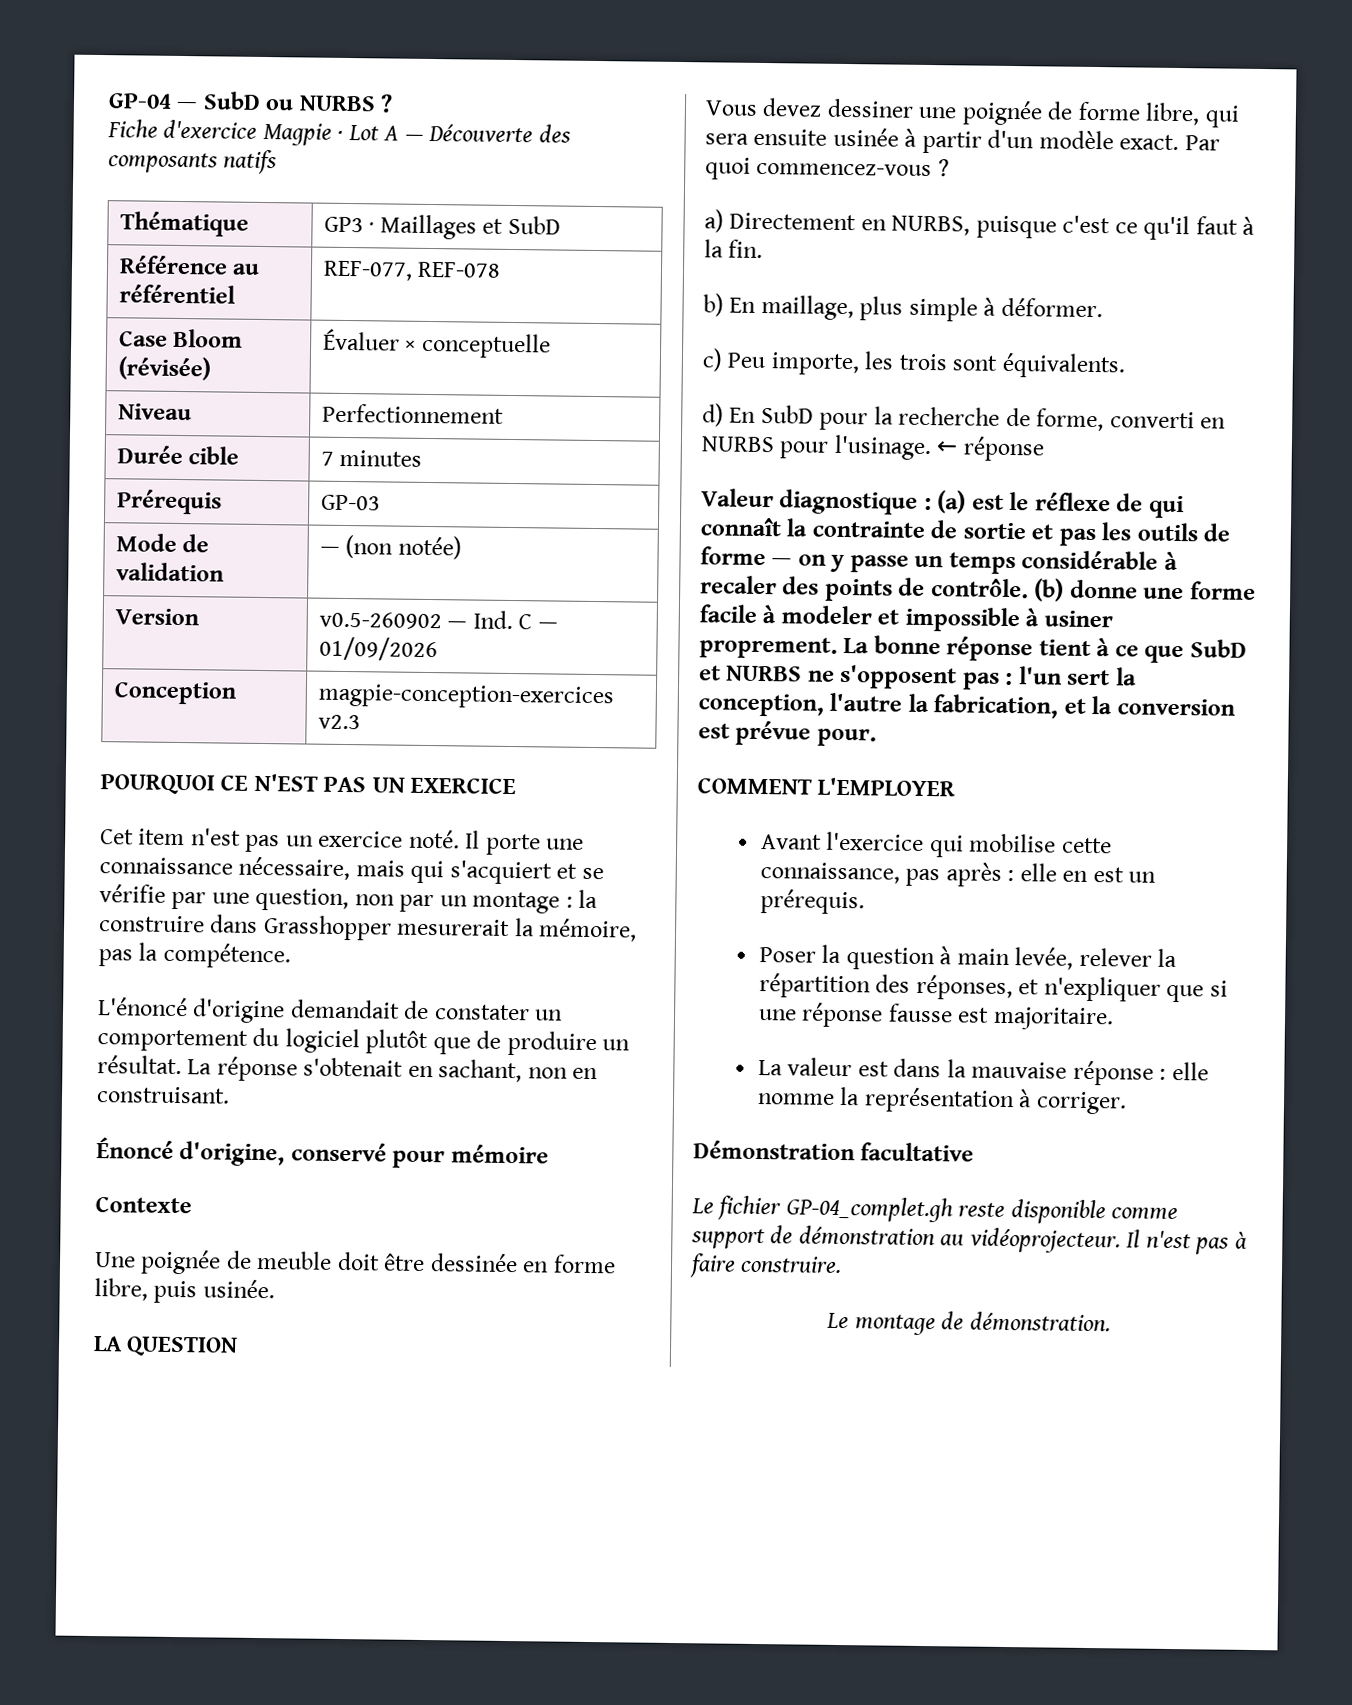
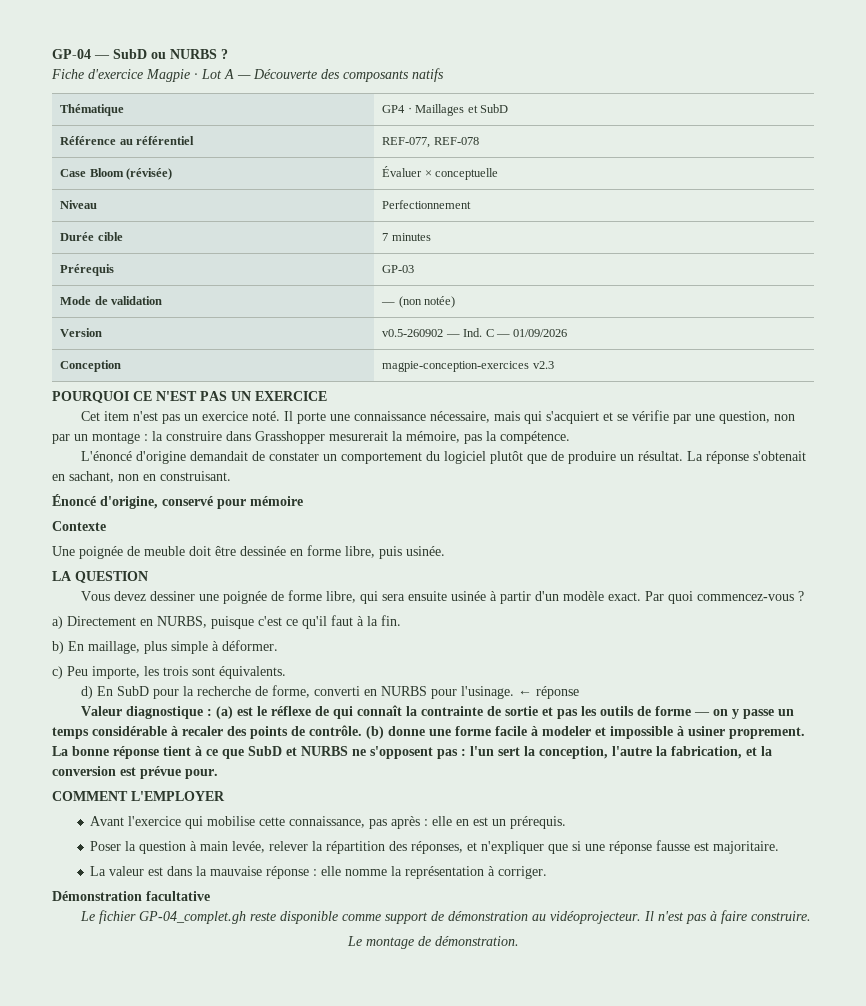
- Thématique | GP3 · Maillages et SubD
+ Thématique | GP4 · Maillages et SubD

